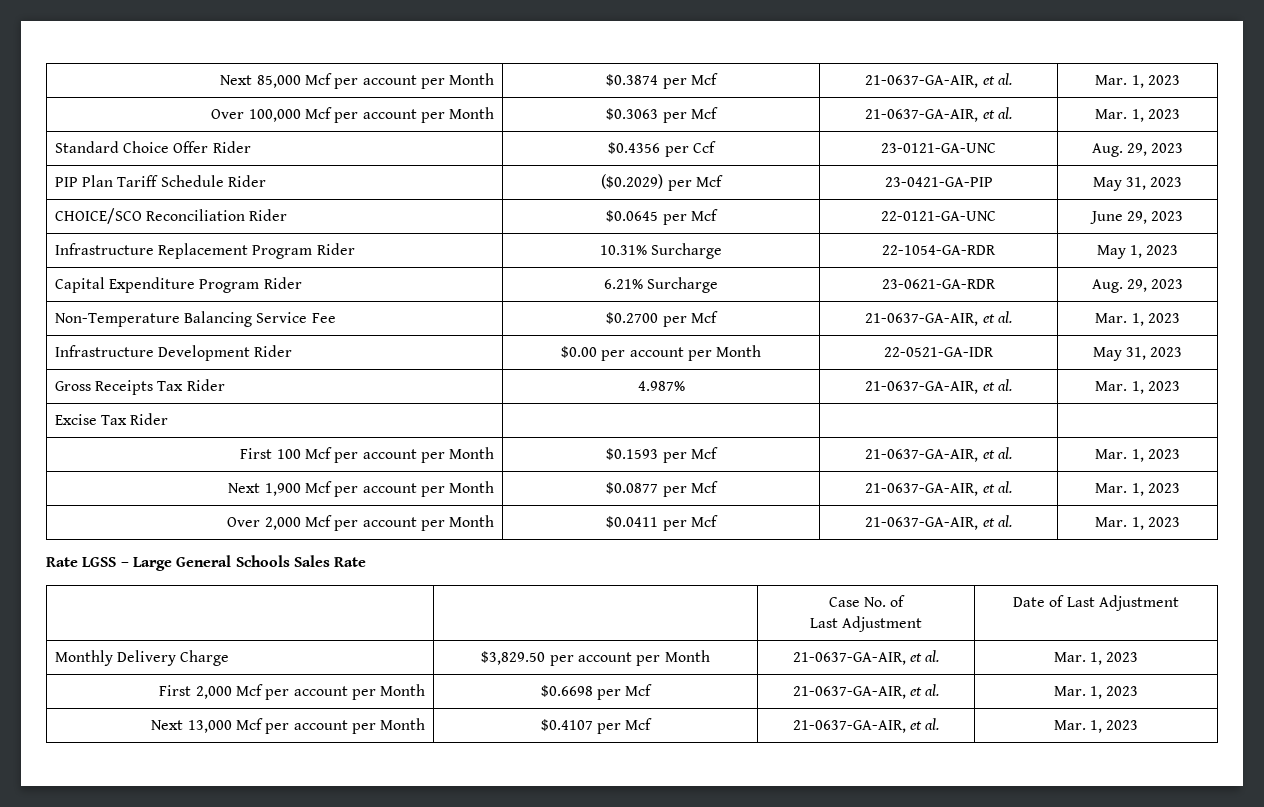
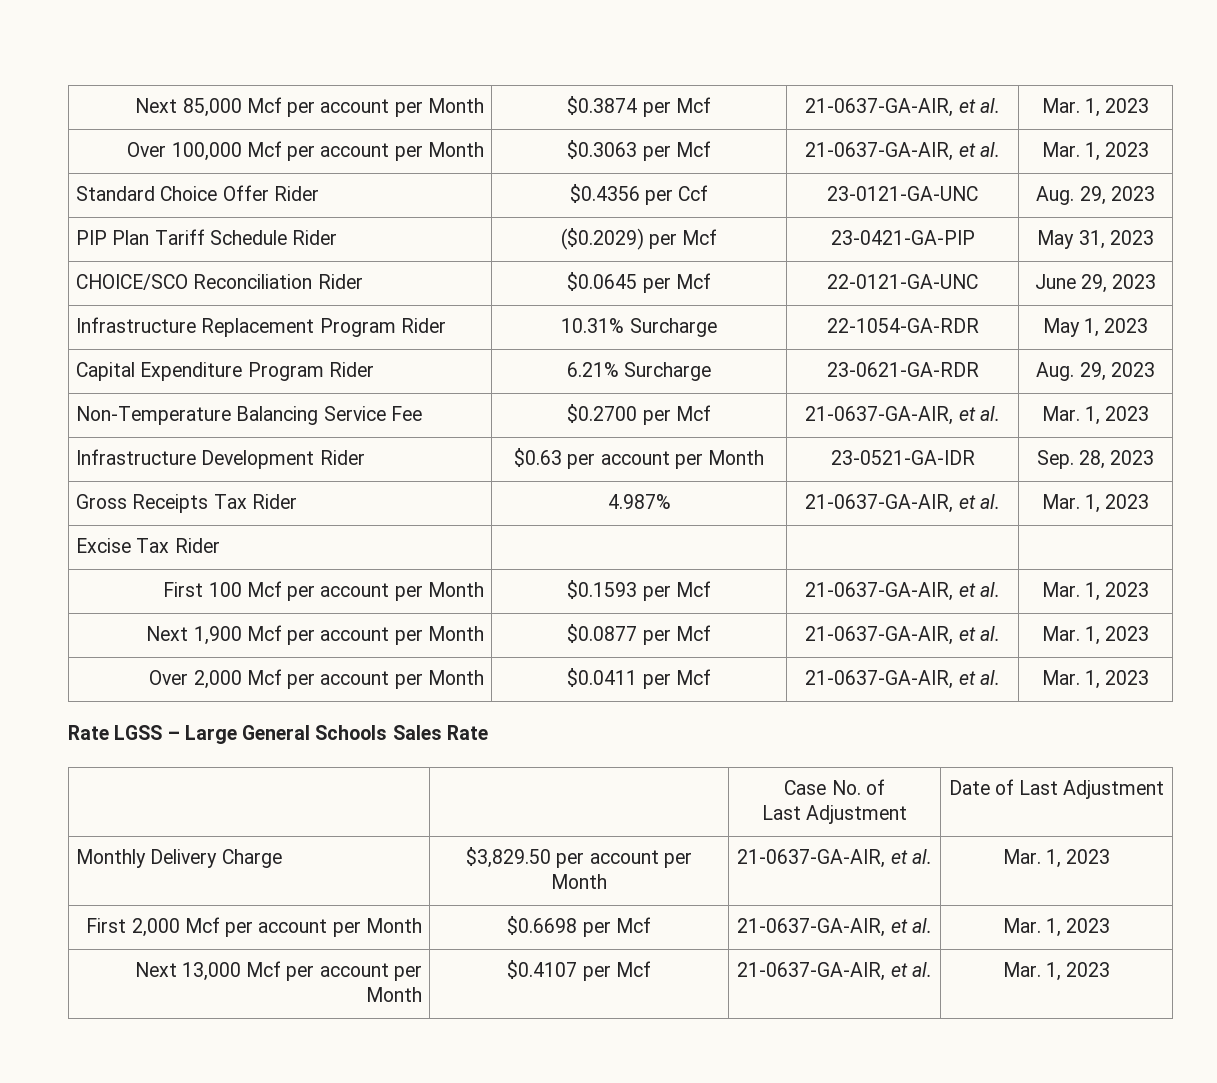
- Infrastructure Development Rider | $0.00 per account per Month | 22-0521-GA-IDR | May 31, 2023
+ Infrastructure Development Rider | $0.63 per account per Month | 23-0521-GA-IDR | Sep. 28, 2023

